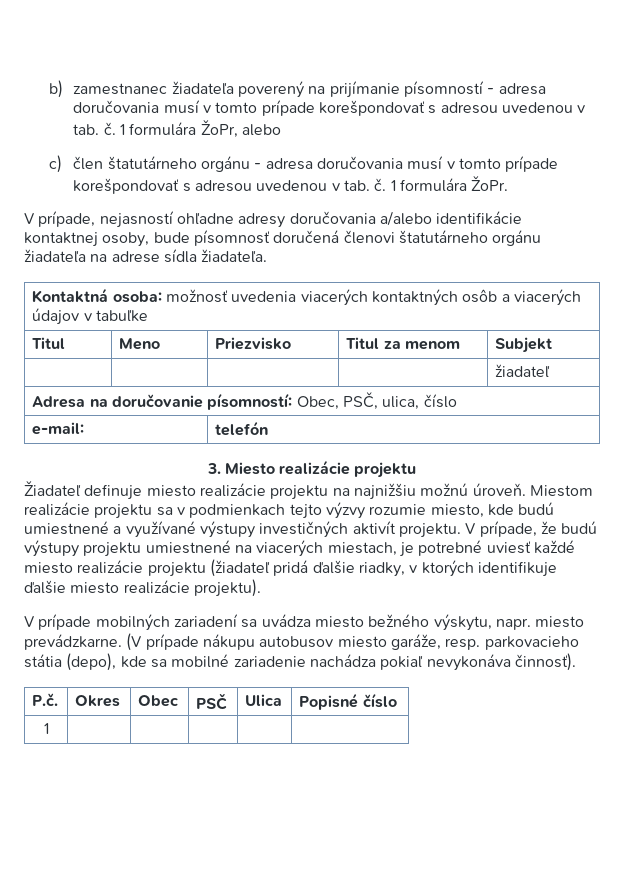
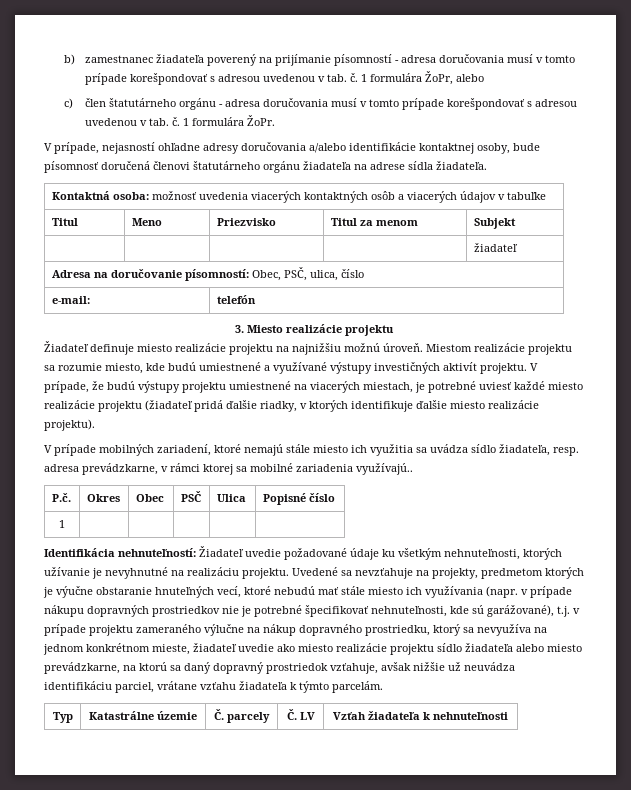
- Miestom realizácie projektu sa v podmienkach tejto výzvy rozumie miesto, kde budú umiestnené a využívané výstupy investičných aktivít projektu.
+ Miestom realizácie projektu sa rozumie miesto, kde budú umiestnené a využívané výstupy investičných aktivít projektu.
- V prípade mobilných zariadení sa uvádza miesto bežného výskytu, napr. miesto prevádzkarne. (V prípade nákupu autobusov miesto garáže, resp. parkovacieho státia (depo), kde sa mobilné zariadenie nachádza pokiaľ nevykonáva činnosť).
+ V prípade mobilných zariadení, ktoré nemajú stále miesto ich využitia sa uvádza sídlo žiadateľa, resp. adresa prevádzkarne, v rámci ktorej sa mobilné zariadenia využívajú..
+ Identifikácia nehnuteľností: Žiadateľ uvedie požadované údaje ku všetkým nehnuteľnosti, ktorých užívanie je nevyhnutné na realizáciu projektu. Uvedené sa nevzťahuje na projekty, predmetom ktorých je výučne obstaranie hnuteľných vecí, ktoré nebudú mať stále miesto ich využívania (napr. v prípade nákupu dopravných prostriedkov nie je potrebné špecifikovať nehnuteľnosti, kde sú garážované), t.j. v prípade projektu zameraného výlučne na nákup dopravného prostriedku, ktorý sa nevyužíva na jednom konkrétnom mieste, žiadateľ uvedie ako miesto realizácie projektu sídlo žiadateľa alebo miesto prevádzkarne, na ktorú sa daný dopravný prostriedok vzťahuje, avšak nižšie už neuvádza identifikáciu parciel, vrátane vzťahu žiadateľa k týmto parcelám.
+ Typ | Katastrálne územie | Č. parcely | Č. LV | Vzťah žiadateľa k nehnuteľnosti

